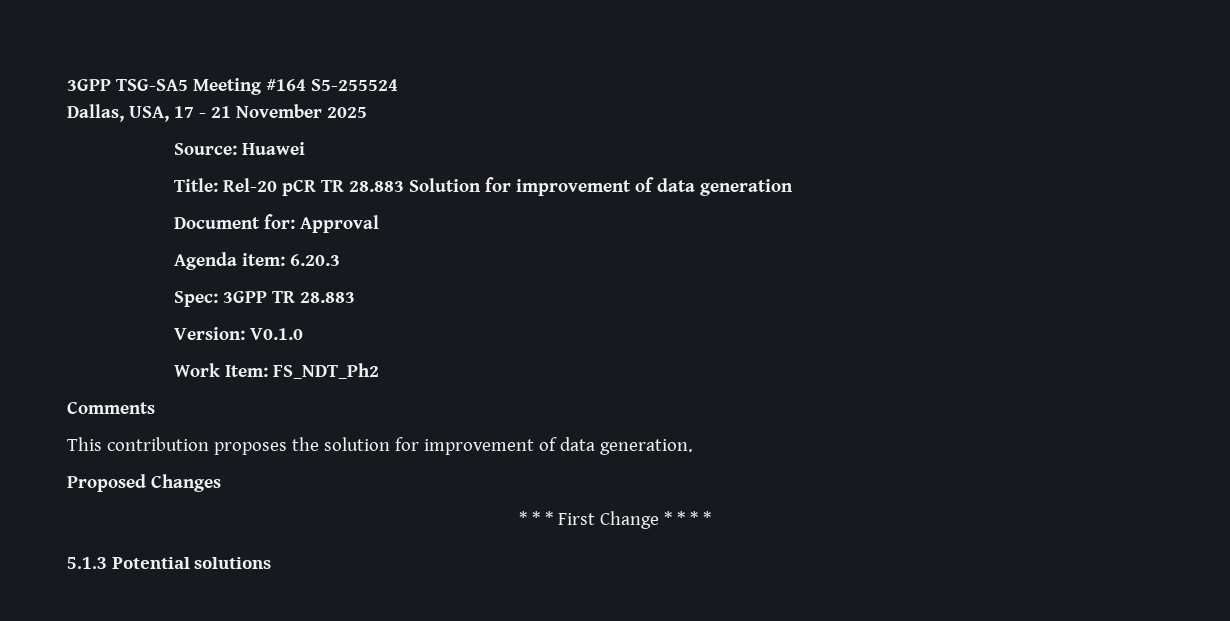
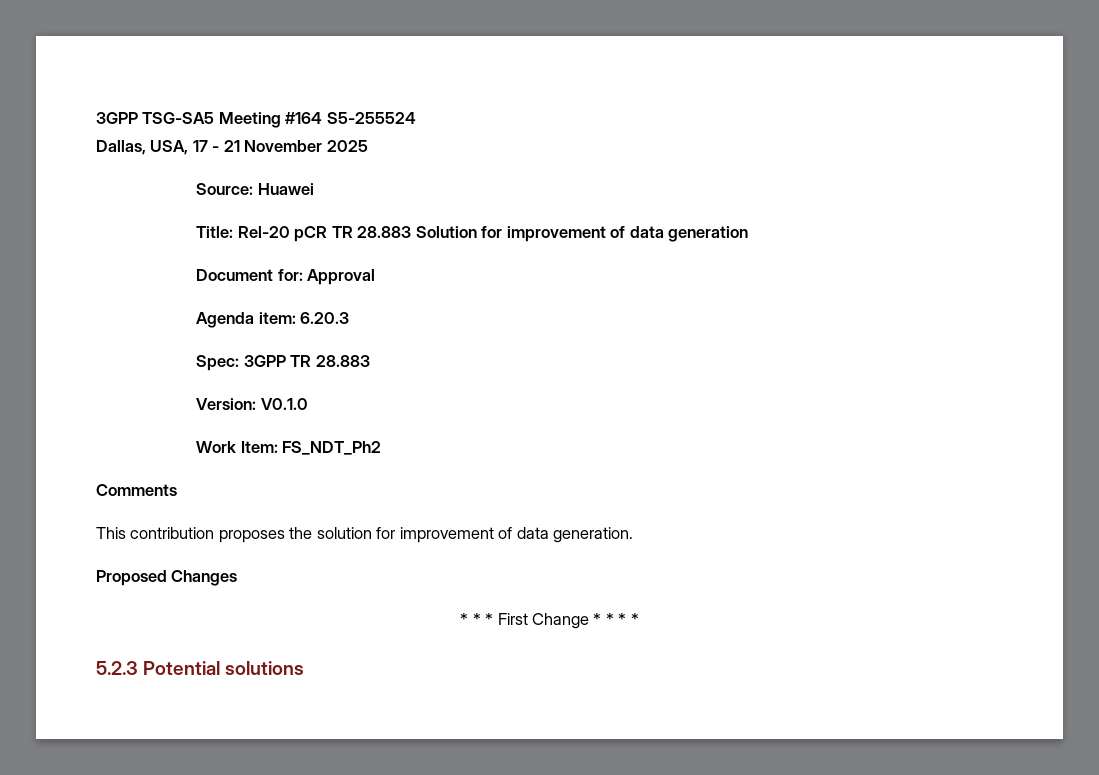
- 5.1.3 Potential solutions
+ 5.2.3 Potential solutions

